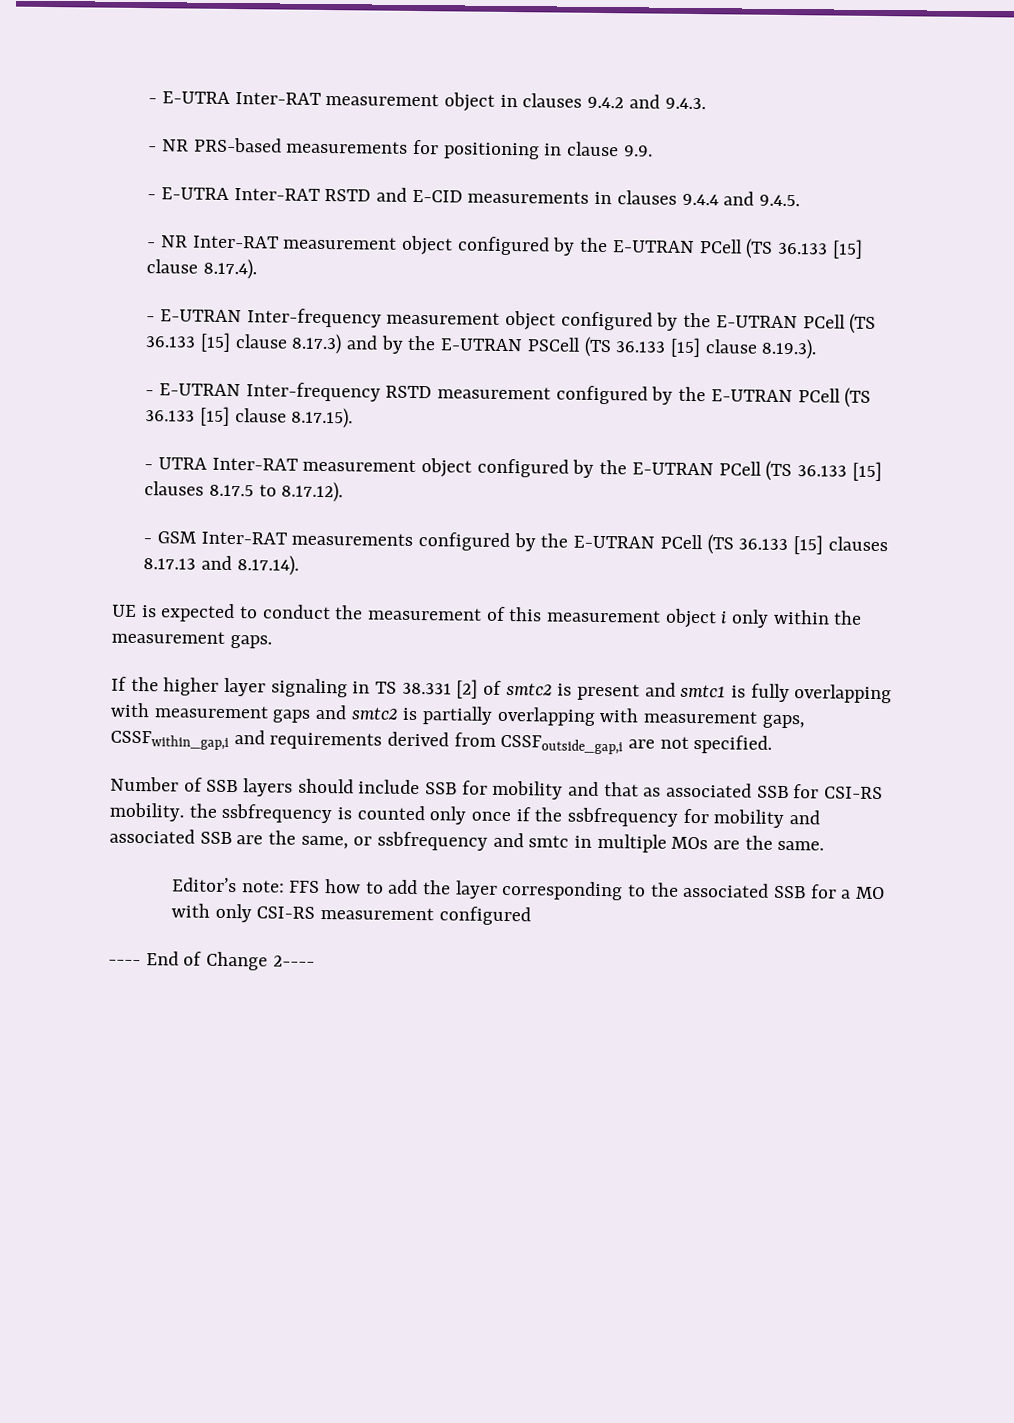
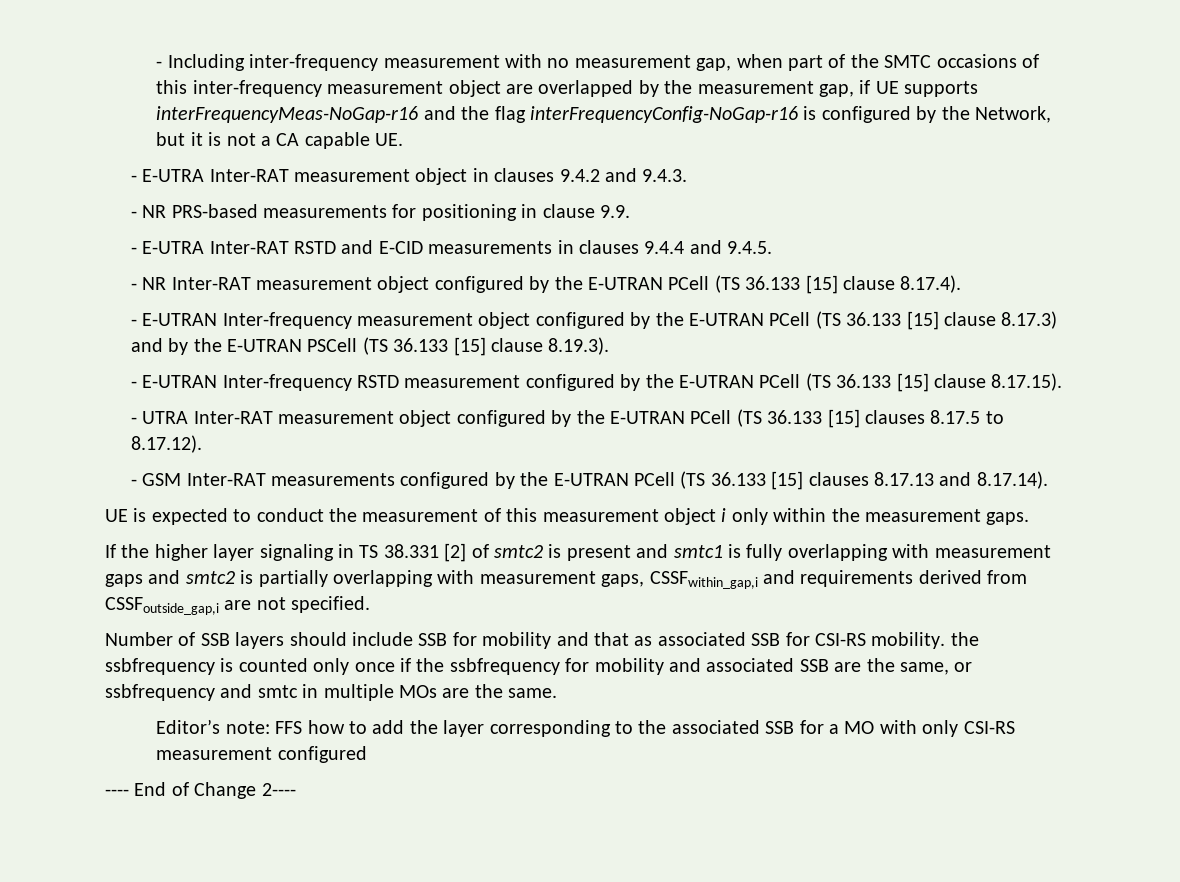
+ - Including inter-frequency measurement with no measurement gap, when part of the SMTC occasions of this inter-frequency measurement object are overlapped by the measurement gap, if UE supports interFrequencyMeas-NoGap-r16 and the flag interFrequencyConfig-NoGap-r16 is configured by the Network, but it is not a CA capable UE.

